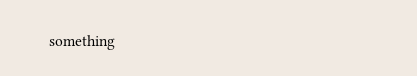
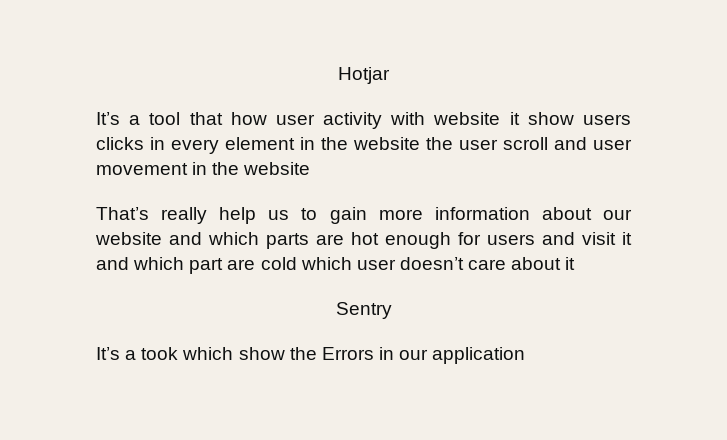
- something
+ Hotjar
+ It’s a tool that how user activity with website it show users clicks in every element in the website the user scroll and user movement in the website
+ That’s really help us to gain more information about our website and which parts are hot enough for users and visit it and which part are cold which user doesn’t care about it
+ Sentry
+ It’s a took which show the Errors in our application

